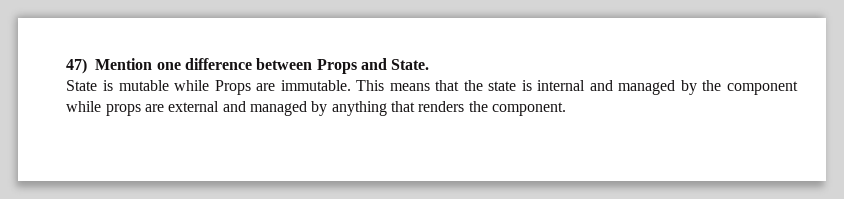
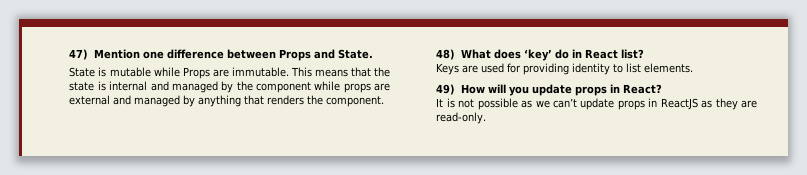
+ 48) What does ‘key’ do in React list?
+ Keys are used for providing identity to list elements.
+ 49) How will you update props in React?
+ It is not possible as we can’t update props in ReactJS as they are read-only.

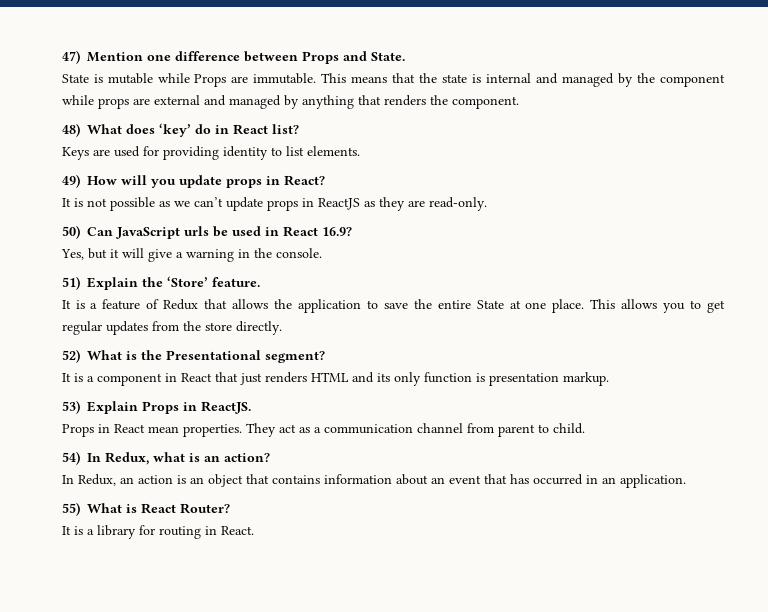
+ 50) Can JavaScript urls be used in React 16.9?
+ Yes, but it will give a warning in the console.
+ 51) Explain the ‘Store’ feature.
+ It is a feature of Redux that allows the application to save the entire State at one place. This allows you to get regular updates from the store directly.
+ 52) What is the Presentational segment?
+ It is a component in React that just renders HTML and its only function is presentation markup.
+ 53) Explain Props in ReactJS.
+ Props in React mean properties. They act as a communication channel from parent to child.
+ 54) In Redux, what is an action?
+ In Redux, an action is an object that contains information about an event that has occurred in an application.
+ 55) What is React Router?
+ It is a library for routing in React.

